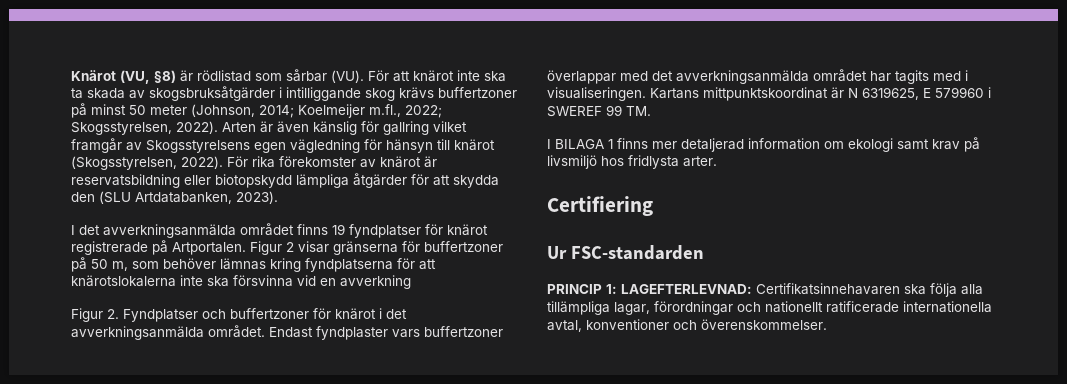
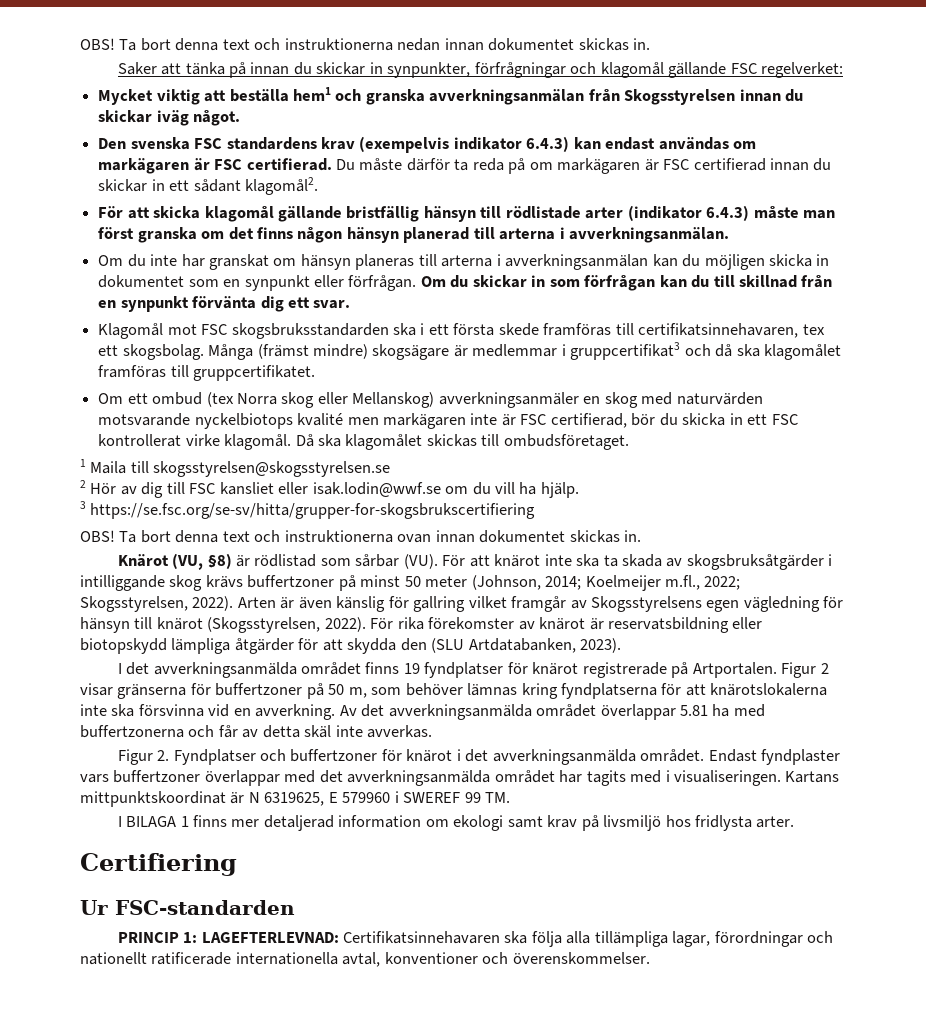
+ OBS! Ta bort denna text och instruktionerna nedan innan dokumentet skickas in.
+ Saker att tänka på innan du skickar in synpunkter, förfrågningar och klagomål gällande FSC regelverket:
+ Mycket viktig att beställa hem1 och granska avverkningsanmälan från Skogsstyrelsen innan du skickar iväg något.
+ Den svenska FSC standardens krav (exempelvis indikator 6.4.3) kan endast användas om markägaren är FSC certifierad. Du måste därför ta reda på om markägaren är FSC certifierad innan du skickar in ett sådant klagomål2.
+ För att skicka klagomål gällande bristfällig hänsyn till rödlistade arter (indikator 6.4.3) måste man först granska om det finns någon hänsyn planerad till arterna i avverkningsanmälan.
+ Om du inte har granskat om hänsyn planeras till arterna i avverkningsanmälan kan du möjligen skicka in dokumentet som en synpunkt eller förfrågan. Om du skickar in som förfrågan kan du till skillnad från en synpunkt förvänta dig ett svar.
+ Klagomål mot FSC skogsbruksstandarden ska i ett första skede framföras till certifikatsinnehavaren, tex ett skogsbolag. Många (främst mindre) skogsägare är medlemmar i gruppcertifikat3 och då ska klagomålet framföras till gruppcertifikatet.
+ Om ett ombud (tex Norra skog eller Mellanskog) avverkningsanmäler en skog med naturvärden motsvarande nyckelbiotops kvalité men markägaren inte är FSC certifierad, bör du skicka in ett FSC kontrollerat virke klagomål. Då ska klagomålet skickas till ombudsföretaget.
+ 1 Maila till skogsstyrelsen@skogsstyrelsen.se
+ 2 Hör av dig till FSC kansliet eller isak.lodin@wwf.se om du vill ha hjälp.
+ 3 https://se.fsc.org/se-sv/hitta/grupper-for-skogsbrukscertifiering
+ OBS! Ta bort denna text och instruktionerna ovan innan dokumentet skickas in.
- Figur 2 visar gränserna för buffertzoner på 50 m, som behöver lämnas kring fyndplatserna för att knärotslokalerna inte ska försvinna vid en avverkning
+ Figur 2 visar gränserna för buffertzoner på 50 m, som behöver lämnas kring fyndplatserna för att knärotslokalerna inte ska försvinna vid en avverkning. Av det avverkningsanmälda området överlappar 5.81 ha med buffertzonerna och får av detta skäl inte avverkas.

